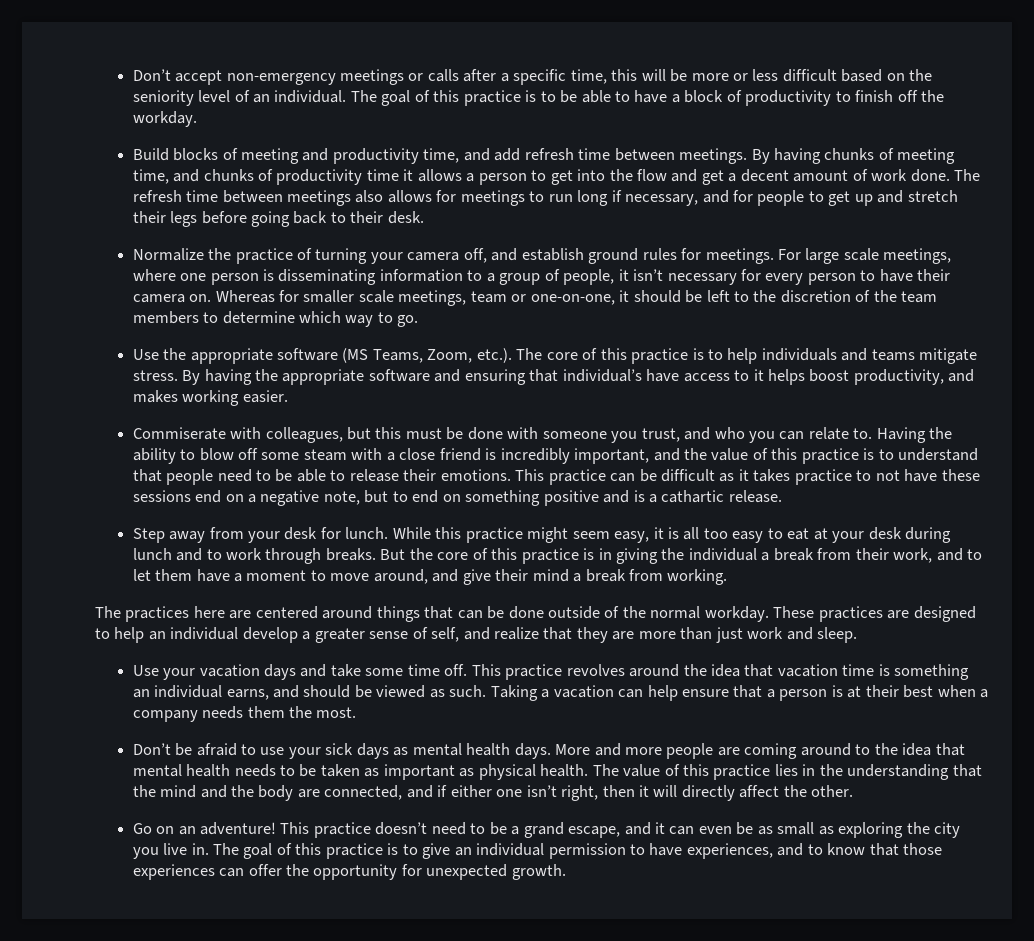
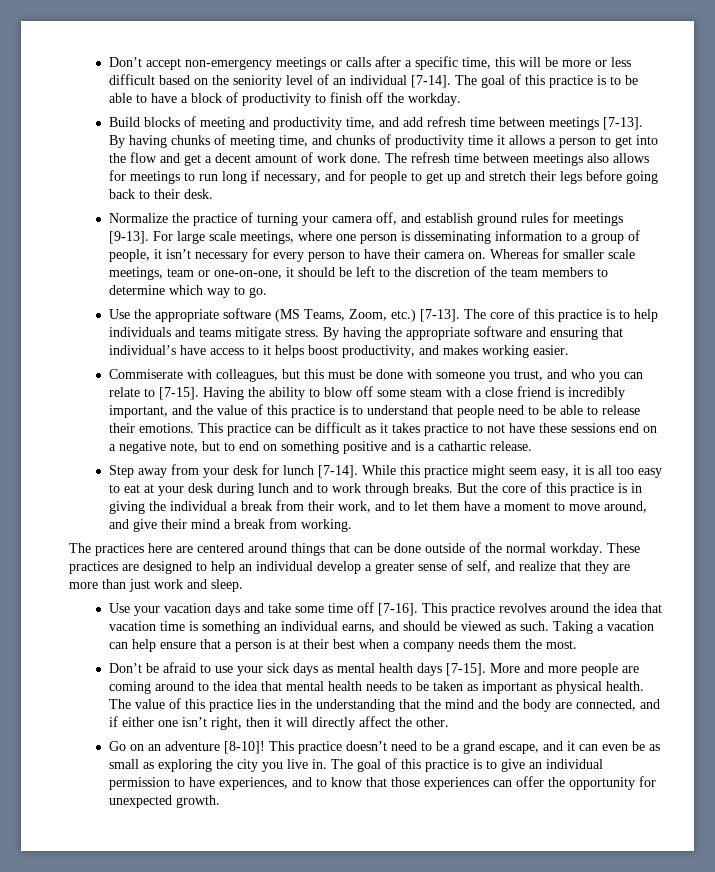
- Don’t accept non-emergency meetings or calls after a specific time, this will be more or less difficult based on the seniority level of an individual.
+ Don’t accept non-emergency meetings or calls after a specific time, this will be more or less difficult based on the seniority level of an individual [7-14].
- Build blocks of meeting and productivity time, and add refresh time between meetings.
+ Build blocks of meeting and productivity time, and add refresh time between meetings [7-13].
- Normalize the practice of turning your camera off, and establish ground rules for meetings.
+ Normalize the practice of turning your camera off, and establish ground rules for meetings [9-13].
- Use the appropriate software (MS Teams, Zoom, etc.). The core of this practice is to help individuals and teams mitigate stress.
+ Use the appropriate software (MS Teams, Zoom, etc.) [7-13]. The core of this practice is to help individuals and teams mitigate stress.
- Commiserate with colleagues, but this must be done with someone you trust, and who you can relate to.
+ Commiserate with colleagues, but this must be done with someone you trust, and who you can relate to [7-15].
- Step away from your desk for lunch.
+ Step away from your desk for lunch [7-14].
- Use your vacation days and take some time off.
+ Use your vacation days and take some time off [7-16].
- Don’t be afraid to use your sick days as mental health days.
+ Don’t be afraid to use your sick days as mental health days [7-15].
- Go on an adventure!
+ Go on an adventure [8-10]!

